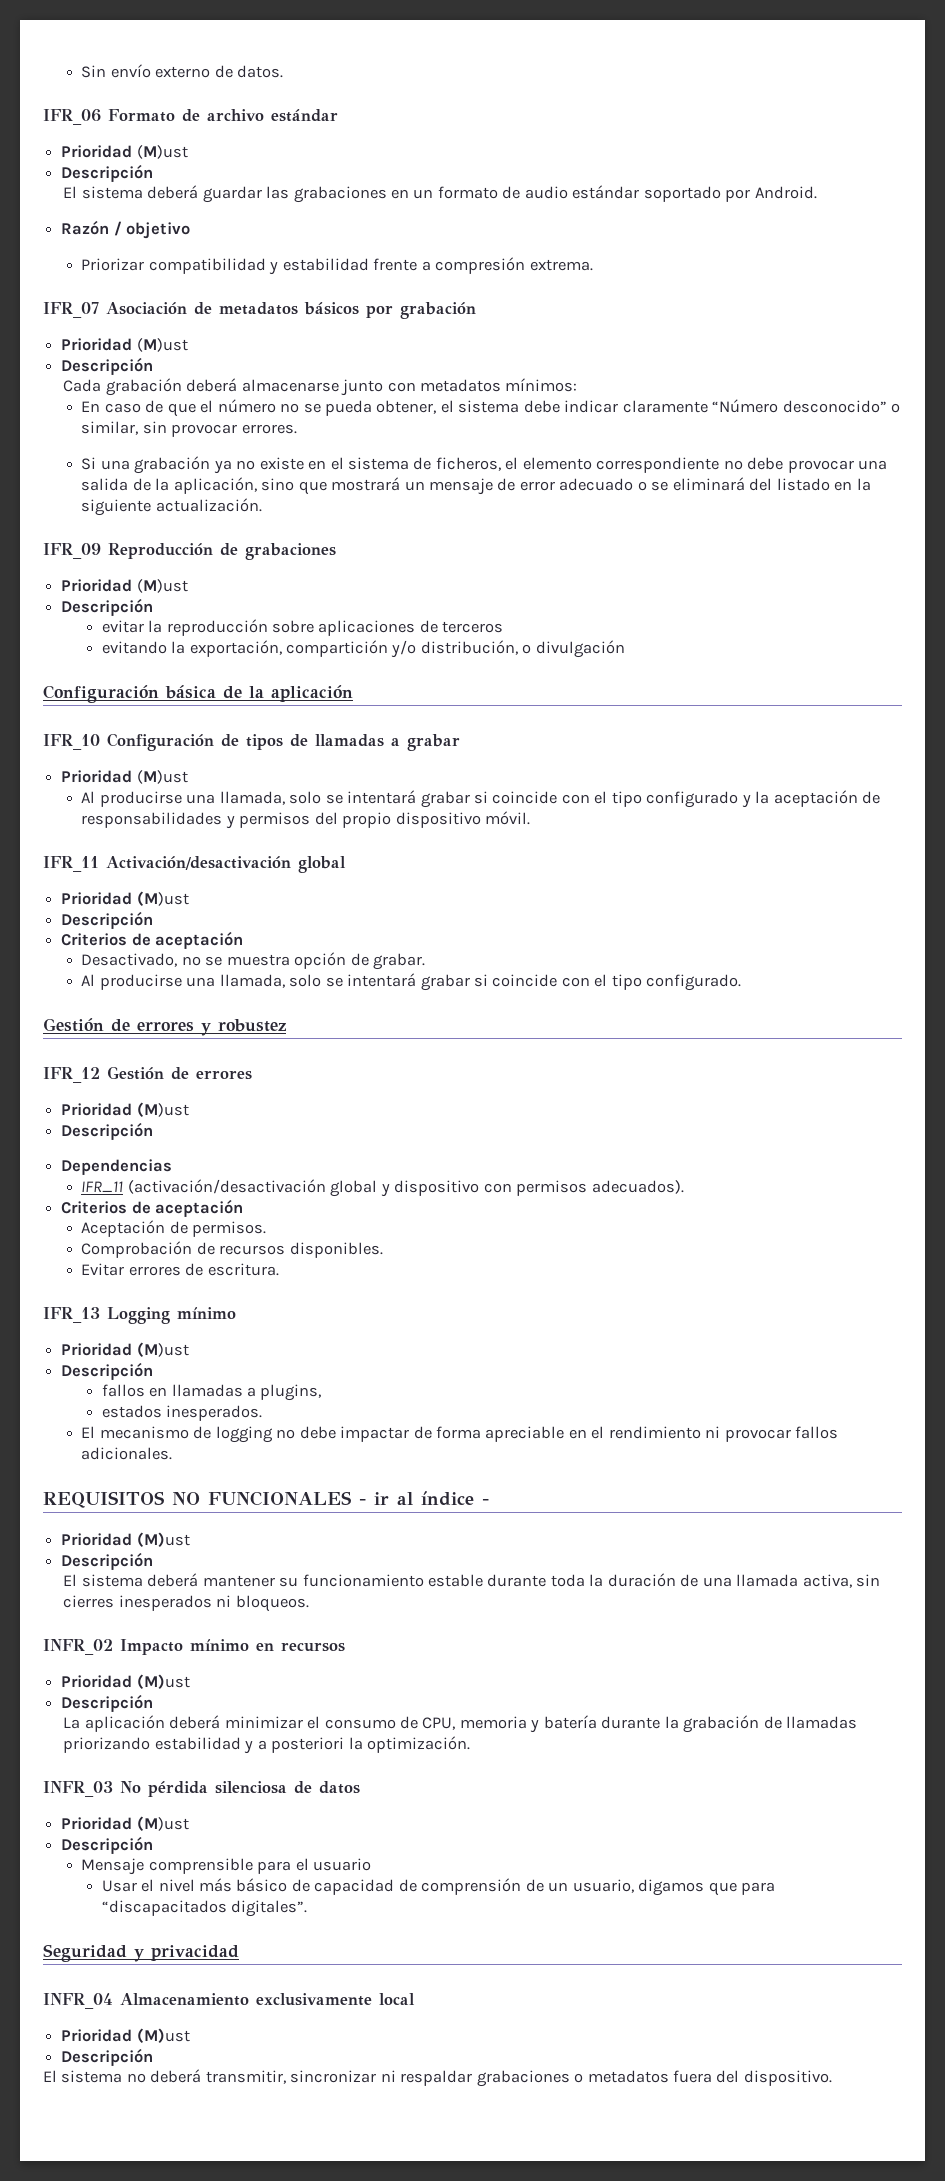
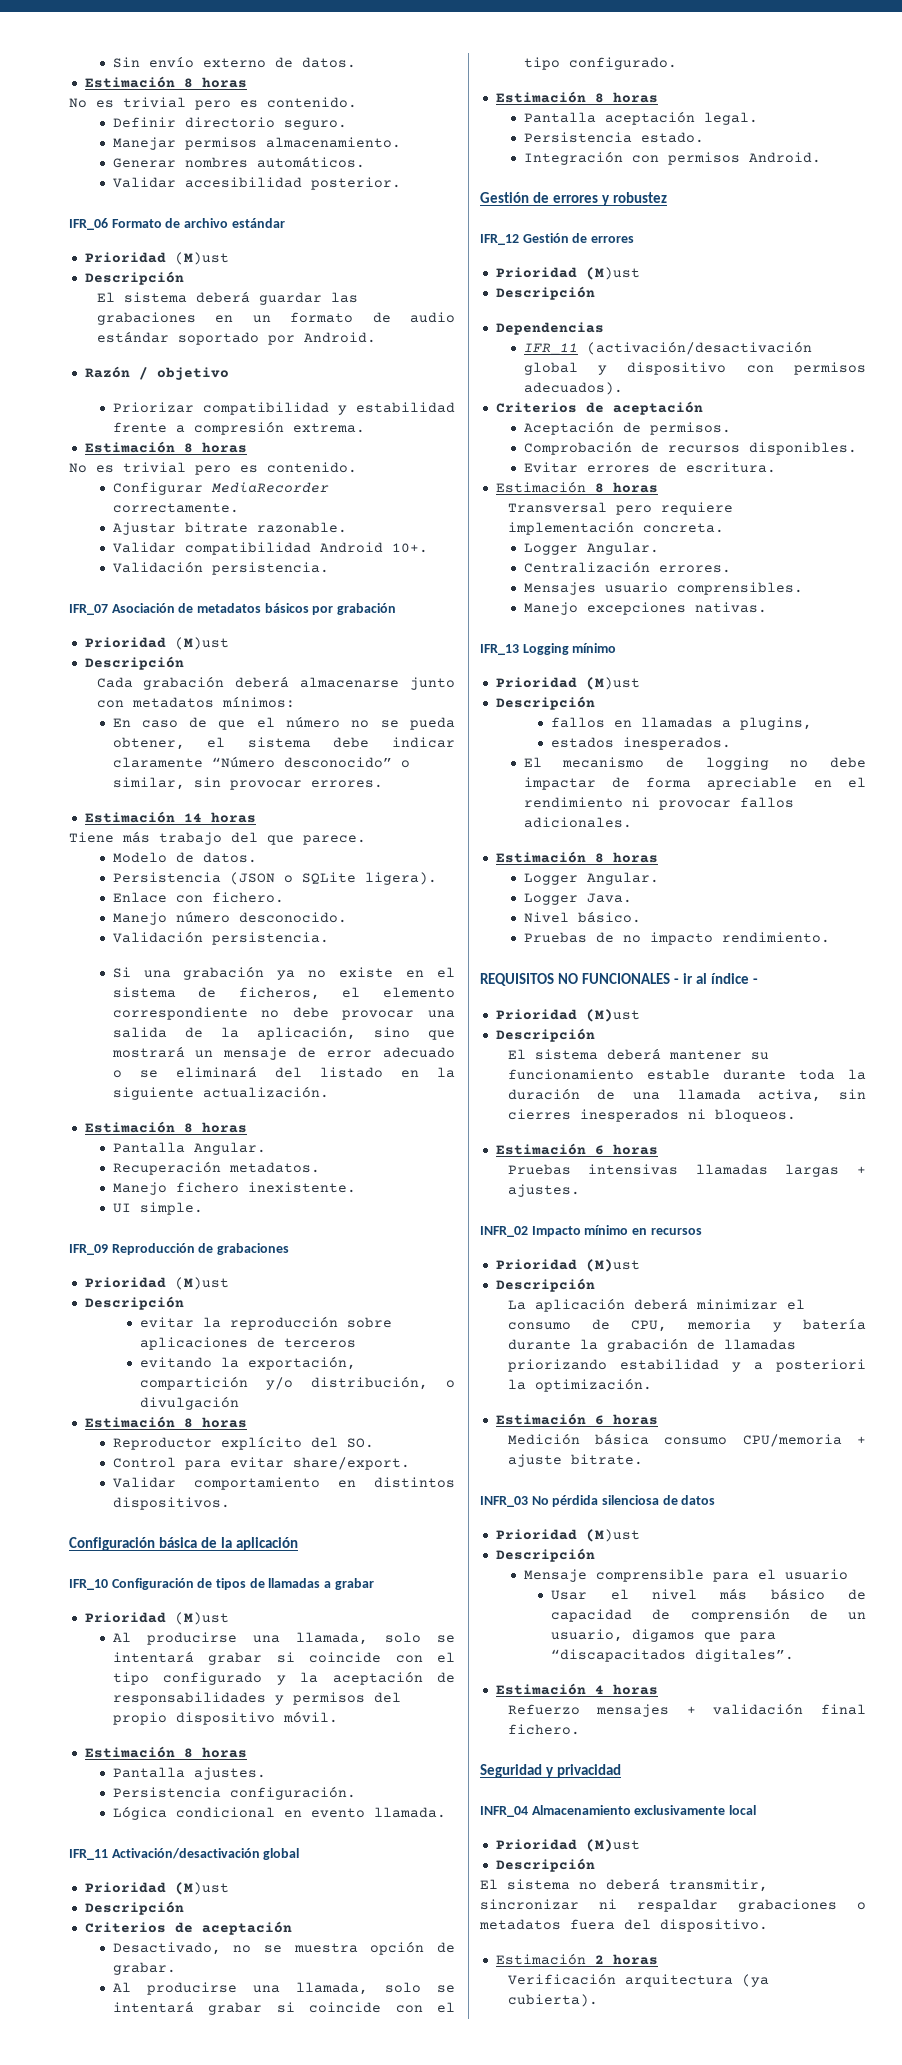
  Sin envío externo de datos.
+ Estimación 8 horas
+ No es trivial pero es contenido.
+ Definir directorio seguro.
+ Manejar permisos almacenamiento.
+ Generar nombres automáticos.
+ Validar accesibilidad posterior.
  Priorizar compatibilidad y estabilidad frente a compresión extrema.
+ Estimación 8 horas
+ No es trivial pero es contenido.
+ Configurar MediaRecorder correctamente.
+ Ajustar bitrate razonable.
+ Validar compatibilidad Android 10+.
+ Validación persistencia.
+ Estimación 14 horas
+ Tiene más trabajo del que parece.
+ Modelo de datos.
+ Persistencia (JSON o SQLite ligera).
+ Enlace con fichero.
+ Manejo número desconocido.
+ Validación persistencia.
  Si una grabación ya no existe en el sistema de ficheros, el elemento correspondiente no debe provocar una salida de la aplicación, sino que mostrará un mensaje de error adecuado o se eliminará del listado en la siguiente actualización.
+ Estimación 8 horas
+ Pantalla Angular.
+ Recuperación metadatos.
+ Manejo fichero inexistente.
+ UI simple.
  evitando la exportación, compartición y/o distribución, o divulgación
+ Estimación 8 horas
+ Reproductor explícito del SO.
+ Control para evitar share/export.
+ Validar comportamiento en distintos dispositivos.
  Al producirse una llamada, solo se intentará grabar si coincide con el tipo configurado y la aceptación de responsabilidades y permisos del propio dispositivo móvil.
+ Estimación 8 horas
+ Pantalla ajustes.
+ Persistencia configuración.
+ Lógica condicional en evento llamada.
  Al producirse una llamada, solo se intentará grabar si coincide con el tipo configurado.
+ Estimación 8 horas
+ Pantalla aceptación legal.
+ Persistencia estado.
+ Integración con permisos Android.
  Evitar errores de escritura.
+ Estimación 8 horas
+ Transversal pero requiere implementación concreta.
+ Logger Angular.
+ Centralización errores.
+ Mensajes usuario comprensibles.
+ Manejo excepciones nativas.
  El mecanismo de logging no debe impactar de forma apreciable en el rendimiento ni provocar fallos adicionales.
+ Estimación 8 horas
+ Logger Angular.
+ Logger Java.
+ Nivel básico.
+ Pruebas de no impacto rendimiento.
  El sistema deberá mantener su funcionamiento estable durante toda la duración de una llamada activa, sin cierres inesperados ni bloqueos.
+ Estimación 6 horas
+ Pruebas intensivas llamadas largas + ajustes.
  La aplicación deberá minimizar el consumo de CPU, memoria y batería durante la grabación de llamadas priorizando estabilidad y a posteriori la optimización.
+ Estimación 6 horas
+ Medición básica consumo CPU/memoria + ajuste bitrate.
+ Estimación 4 horas
+ Refuerzo mensajes + validación final fichero.
+ Estimación 2 horas
+ Verificación arquitectura (ya cubierta).

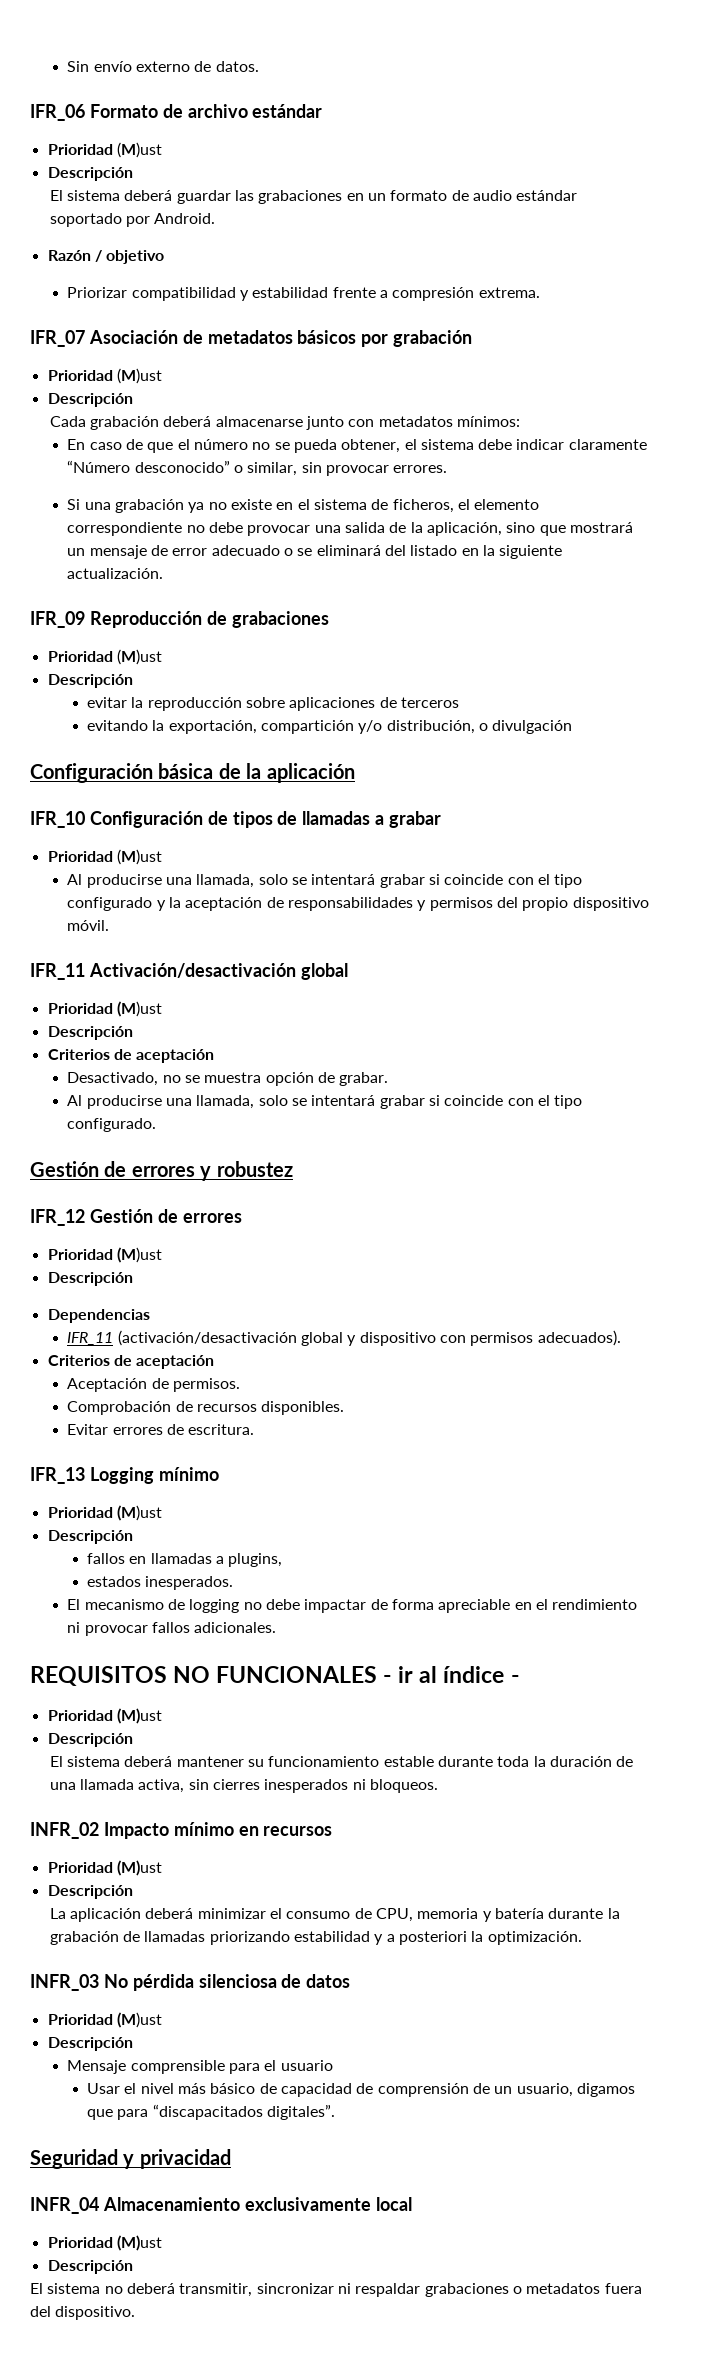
  Sin envío externo de datos.
- Estimación 8 horas
- No es trivial pero es contenido.
- Definir directorio seguro.
- Manejar permisos almacenamiento.
- Generar nombres automáticos.
- Validar accesibilidad posterior.
  Priorizar compatibilidad y estabilidad frente a compresión extrema.
- Estimación 8 horas
- No es trivial pero es contenido.
- Configurar MediaRecorder correctamente.
- Ajustar bitrate razonable.
- Validar compatibilidad Android 10+.
- Validación persistencia.
- Estimación 14 horas
- Tiene más trabajo del que parece.
- Modelo de datos.
- Persistencia (JSON o SQLite ligera).
- Enlace con fichero.
- Manejo número desconocido.
- Validación persistencia.
  Si una grabación ya no existe en el sistema de ficheros, el elemento correspondiente no debe provocar una salida de la aplicación, sino que mostrará un mensaje de error adecuado o se eliminará del listado en la siguiente actualización.
- Estimación 8 horas
- Pantalla Angular.
- Recuperación metadatos.
- Manejo fichero inexistente.
- UI simple.
  evitando la exportación, compartición y/o distribución, o divulgación
- Estimación 8 horas
- Reproductor explícito del SO.
- Control para evitar share/export.
- Validar comportamiento en distintos dispositivos.
  Al producirse una llamada, solo se intentará grabar si coincide con el tipo configurado y la aceptación de responsabilidades y permisos del propio dispositivo móvil.
- Estimación 8 horas
- Pantalla ajustes.
- Persistencia configuración.
- Lógica condicional en evento llamada.
  Al producirse una llamada, solo se intentará grabar si coincide con el tipo configurado.
- Estimación 8 horas
- Pantalla aceptación legal.
- Persistencia estado.
- Integración con permisos Android.
  Evitar errores de escritura.
- Estimación 8 horas
- Transversal pero requiere implementación concreta.
- Logger Angular.
- Centralización errores.
- Mensajes usuario comprensibles.
- Manejo excepciones nativas.
  El mecanismo de logging no debe impactar de forma apreciable en el rendimiento ni provocar fallos adicionales.
- Estimación 8 horas
- Logger Angular.
- Logger Java.
- Nivel básico.
- Pruebas de no impacto rendimiento.
  El sistema deberá mantener su funcionamiento estable durante toda la duración de una llamada activa, sin cierres inesperados ni bloqueos.
- Estimación 6 horas
- Pruebas intensivas llamadas largas + ajustes.
  La aplicación deberá minimizar el consumo de CPU, memoria y batería durante la grabación de llamadas priorizando estabilidad y a posteriori la optimización.
- Estimación 6 horas
- Medición básica consumo CPU/memoria + ajuste bitrate.
- Estimación 4 horas
- Refuerzo mensajes + validación final fichero.
- Estimación 2 horas
- Verificación arquitectura (ya cubierta).

